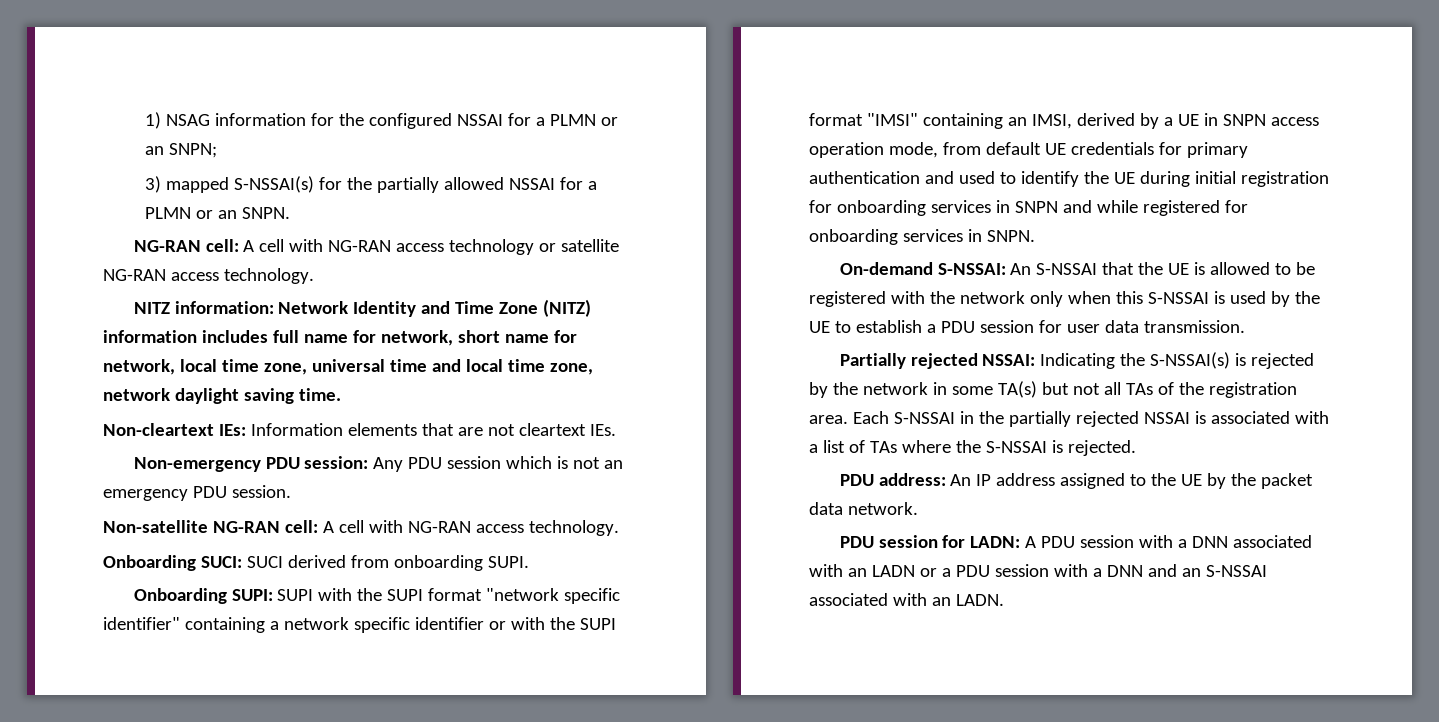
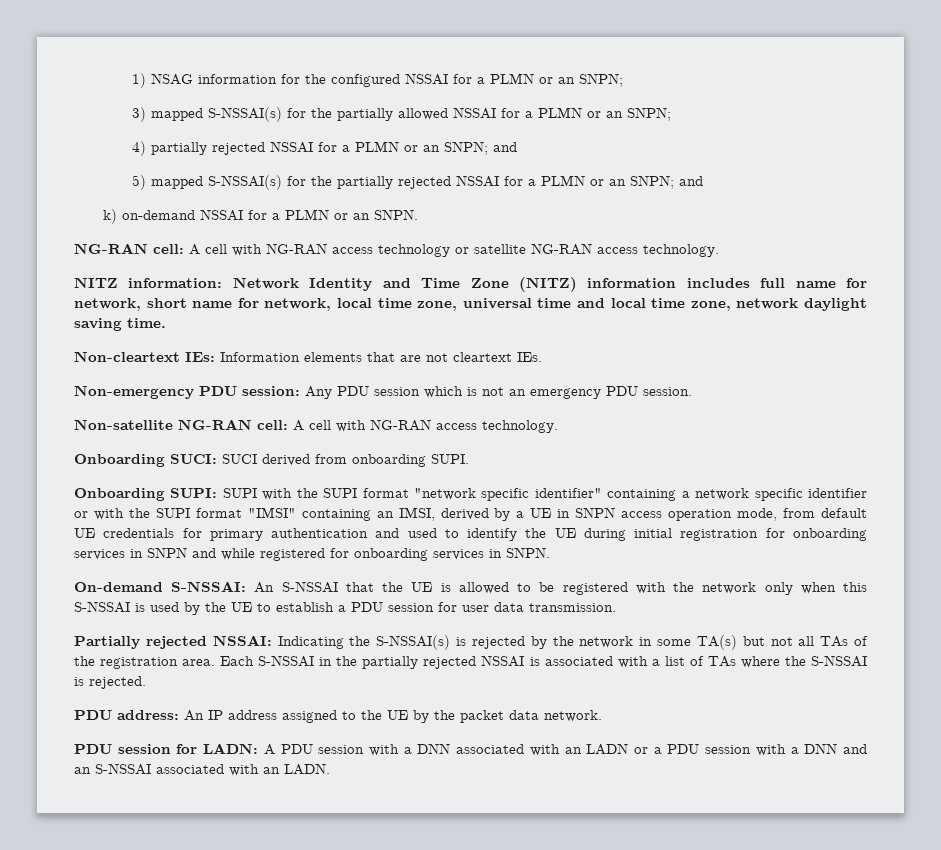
- 3) mapped S-NSSAI(s) for the partially allowed NSSAI for a PLMN or an SNPN.
+ 3) mapped S-NSSAI(s) for the partially allowed NSSAI for a PLMN or an SNPN;
+ 4) partially rejected NSSAI for a PLMN or an SNPN; and
+ 5) mapped S-NSSAI(s) for the partially rejected NSSAI for a PLMN or an SNPN; and
+ k) on-demand NSSAI for a PLMN or an SNPN.

